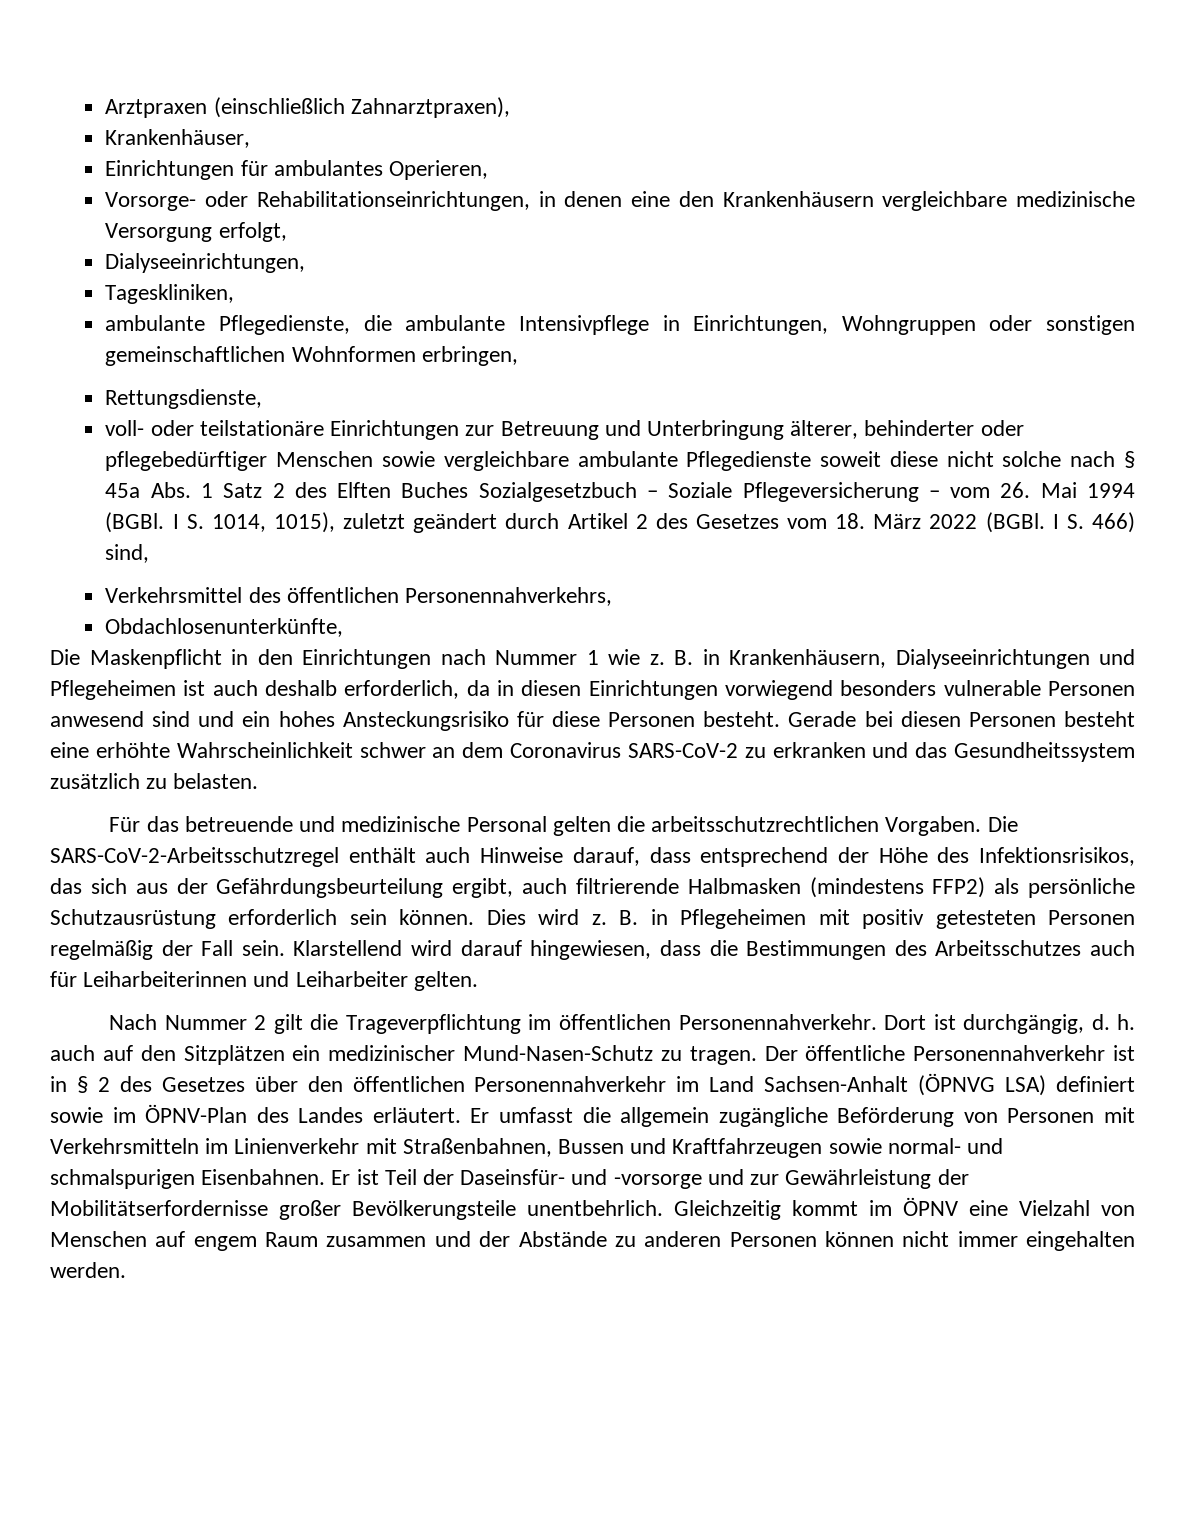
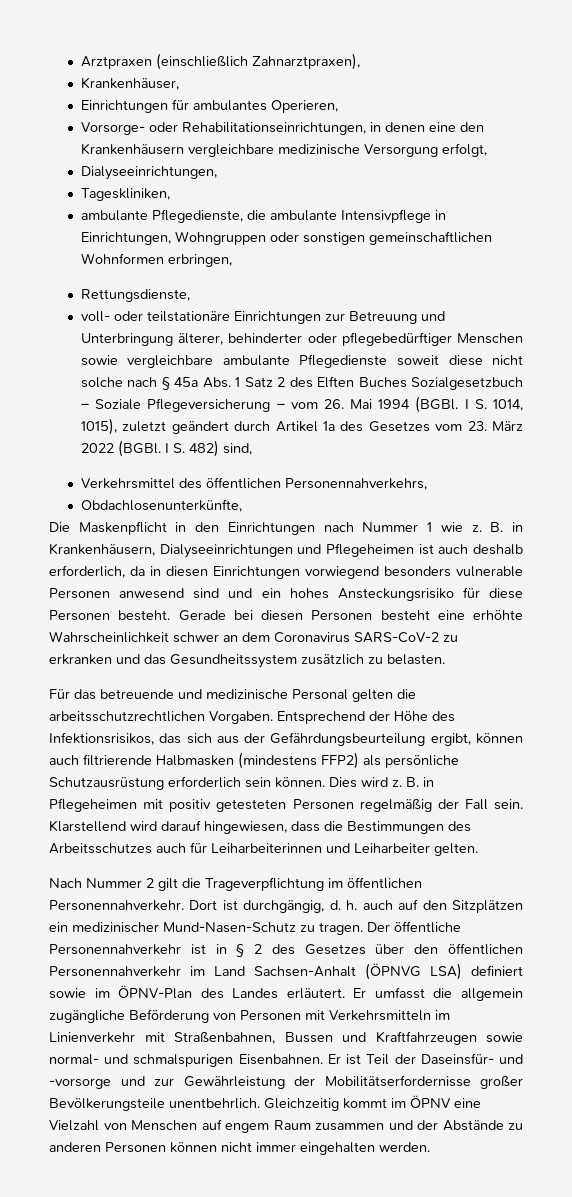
- I S. 1014, 1015), zuletzt geändert durch Artikel 2 des Gesetzes vom 18. März 2022 (BGBl.
+ I S. 1014, 1015), zuletzt geändert durch Artikel 1a des Gesetzes vom 23. März 2022 (BGBl.
- I S. 466) sind,
+ I S. 482) sind,
- Die SARS-CoV-2-Arbeitsschutzregel enthält auch Hinweise darauf, dass entsprechend der Höhe des Infektionsrisikos, das sich aus der Gefährdungsbeurteilung ergibt, auch filtrierende Halbmasken (mindestens FFP2) als persönliche Schutzausrüstung erforderlich sein können.
+ Entsprechend der Höhe des Infektionsrisikos, das sich aus der Gefährdungsbeurteilung ergibt, können auch filtrierende Halbmasken (mindestens FFP2) als persönliche Schutzausrüstung erforderlich sein können.

